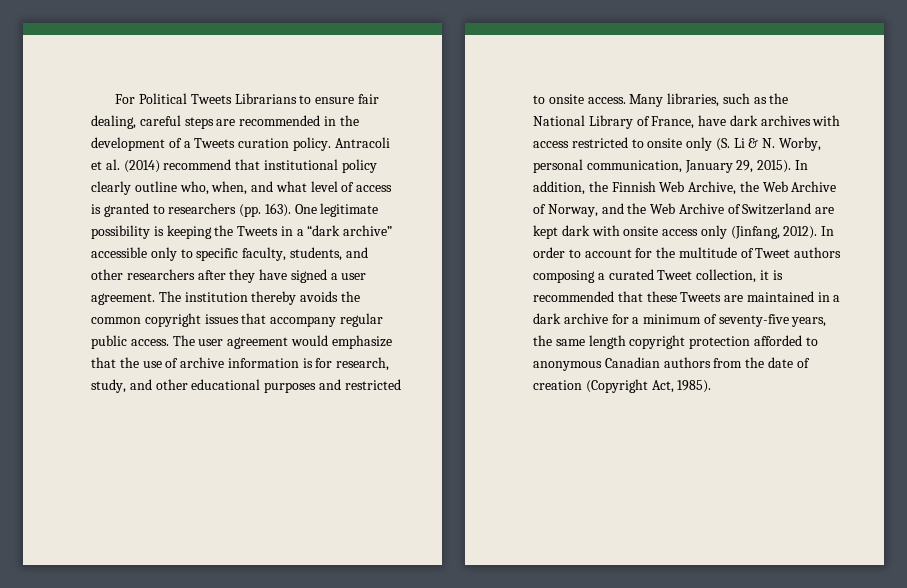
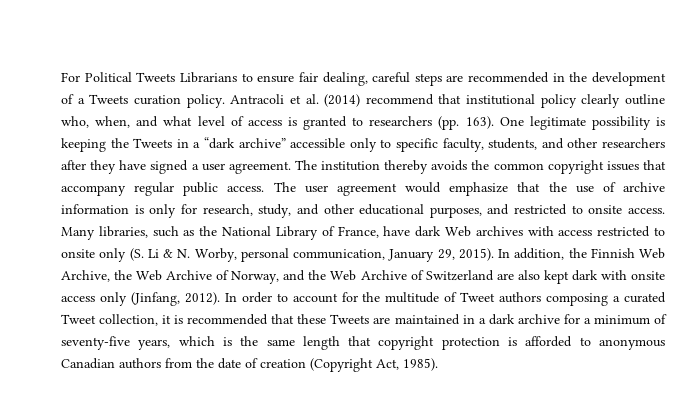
- The user agreement would emphasize that the use of archive information is for research, study, and other educational purposes and restricted to onsite access.
+ The user agreement would emphasize that the use of archive information is only for research, study, and other educational purposes, and restricted to onsite access.
- Many libraries, such as the National Library of France, have dark archives with access restricted to onsite only (S. Li & N. Worby, personal communication, January 29, 2015).
+ Many libraries, such as the National Library of France, have dark Web archives with access restricted to onsite only (S. Li & N. Worby, personal communication, January 29, 2015).
- In addition, the Finnish Web Archive, the Web Archive of Norway, and the Web Archive of Switzerland are kept dark with onsite access only (Jinfang, 2012).
+ In addition, the Finnish Web Archive, the Web Archive of Norway, and the Web Archive of Switzerland are also kept dark with onsite access only (Jinfang, 2012).
- In order to account for the multitude of Tweet authors composing a curated Tweet collection, it is recommended that these Tweets are maintained in a dark archive for a minimum of seventy-five years, the same length copyright protection afforded to anonymous Canadian authors from the date of creation (Copyright Act, 1985).
+ In order to account for the multitude of Tweet authors composing a curated Tweet collection, it is recommended that these Tweets are maintained in a dark archive for a minimum of seventy-five years, which is the same length that copyright protection is afforded to anonymous Canadian authors from the date of creation (Copyright Act, 1985).

